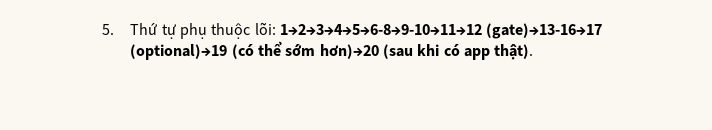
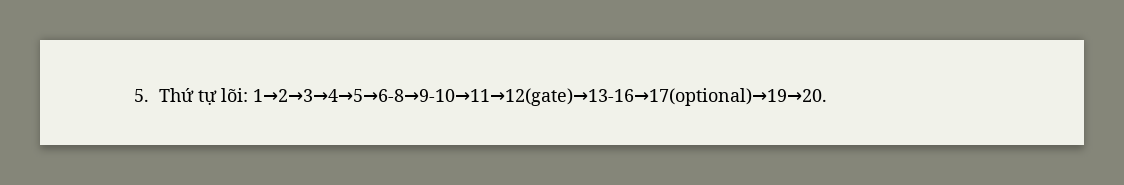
- 5. Thứ tự phụ thuộc lõi: 1→2→3→4→5→6-8→9-10→11→12 (gate)→13-16→17 (optional)→19 (có thể sớm hơn)→20 (sau khi có app thật).
+ 5. Thứ tự lõi: 1→2→3→4→5→6-8→9-10→11→12(gate)→13-16→17(optional)→19→20.

